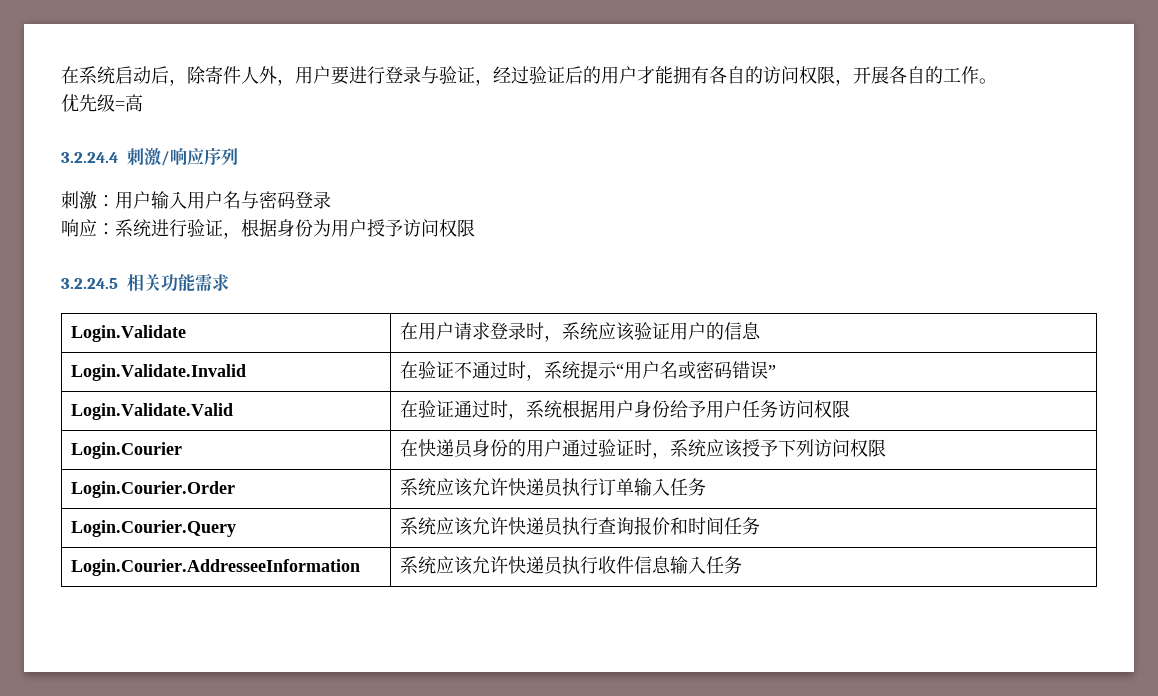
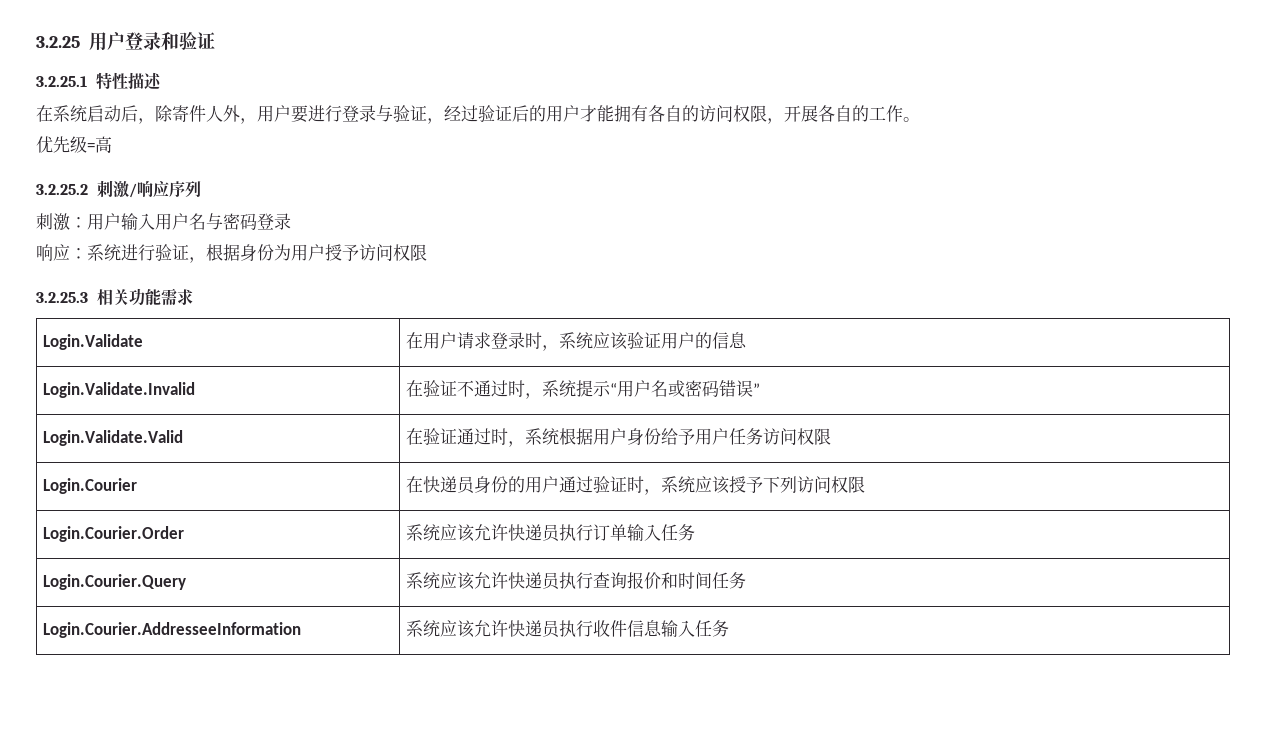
+ 3.2.25用户登录和验证
+ 3.2.25.1特性描述
- 3.2.24.4刺激/响应序列
+ 3.2.25.2刺激/响应序列
- 3.2.24.5相关功能需求
+ 3.2.25.3相关功能需求

